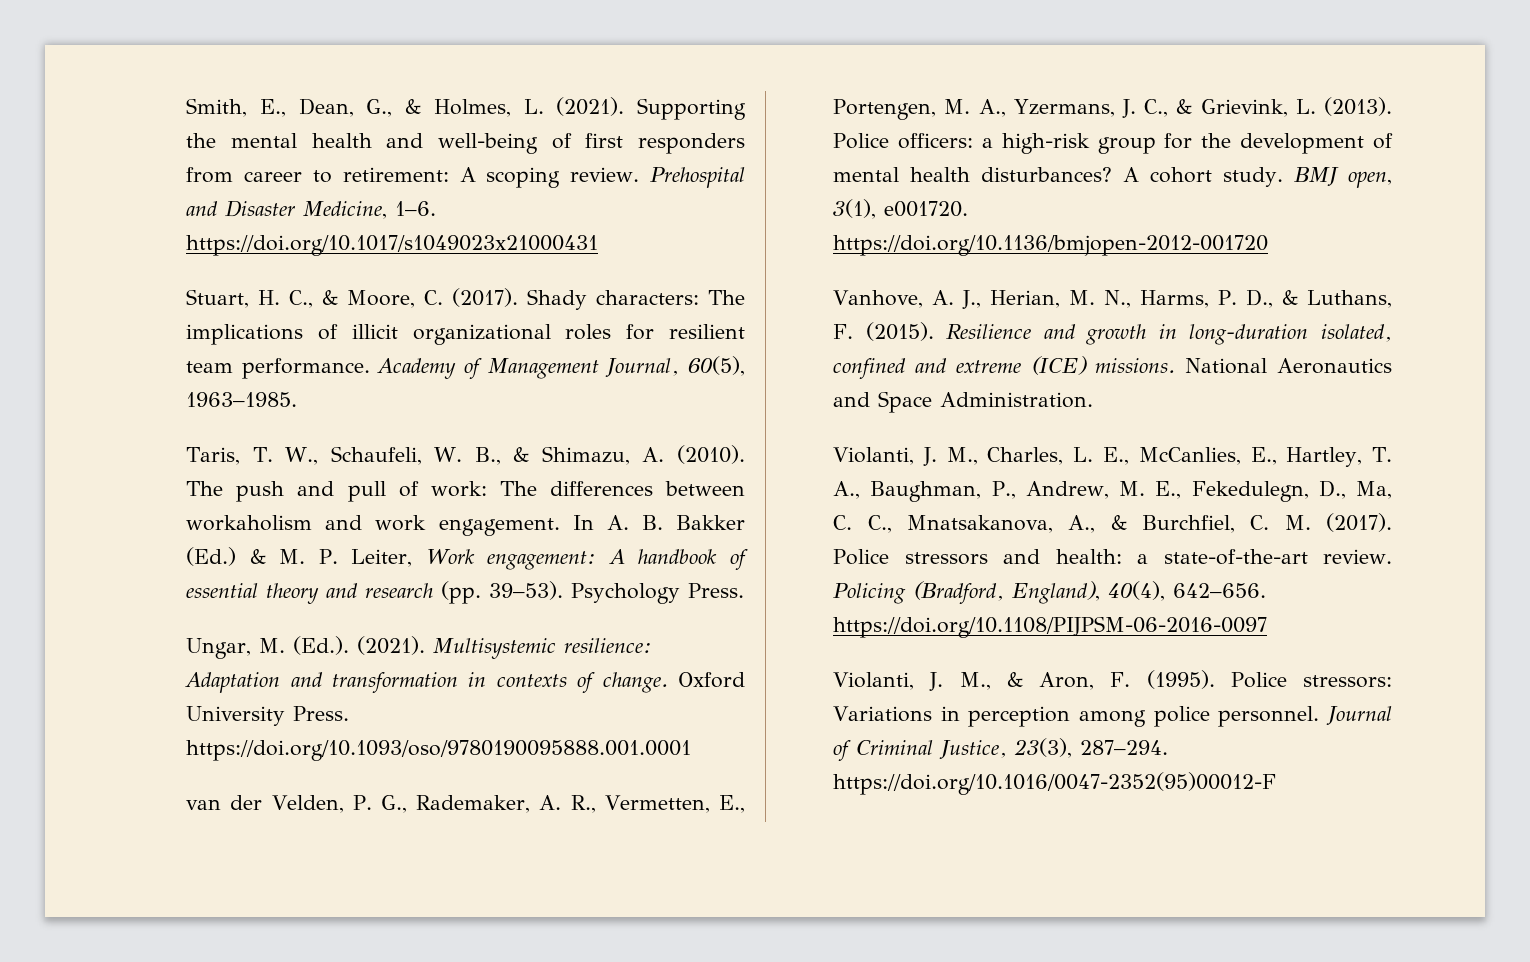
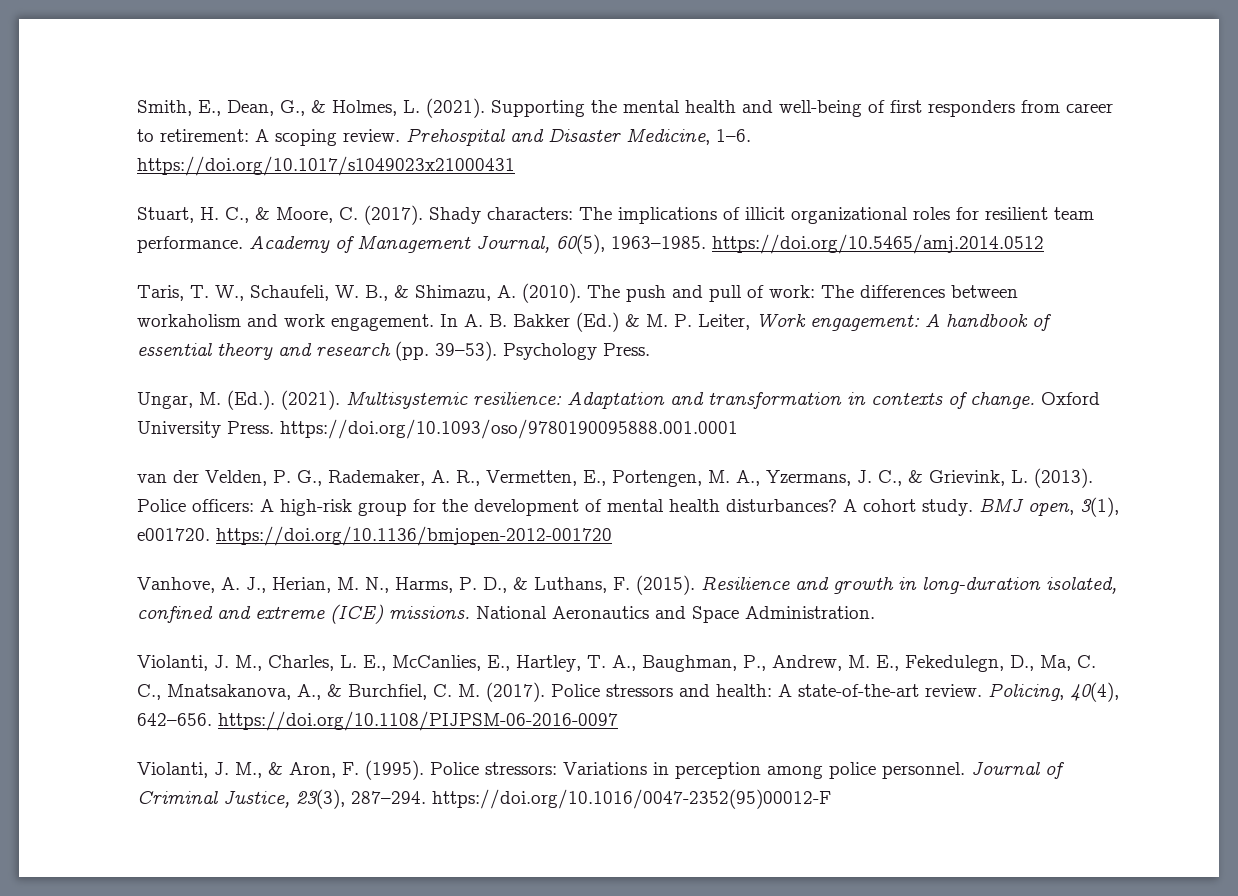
- Academy of Management Journal, 60(5), 1963–1985.
+ Academy of Management Journal, 60(5), 1963–1985. https://doi.org/10.5465/amj.2014.0512
- Police officers: a high-risk group for the development of mental health disturbances?
+ Police officers: A high-risk group for the development of mental health disturbances?
- Police stressors and health: a state-of-the-art review.
+ Police stressors and health: A state-of-the-art review.
- Policing (Bradford, England), 40(4), 642–656. https://doi.org/10.1108/PIJPSM-06-2016-0097
+ Policing, 40(4), 642–656. https://doi.org/10.1108/PIJPSM-06-2016-0097

